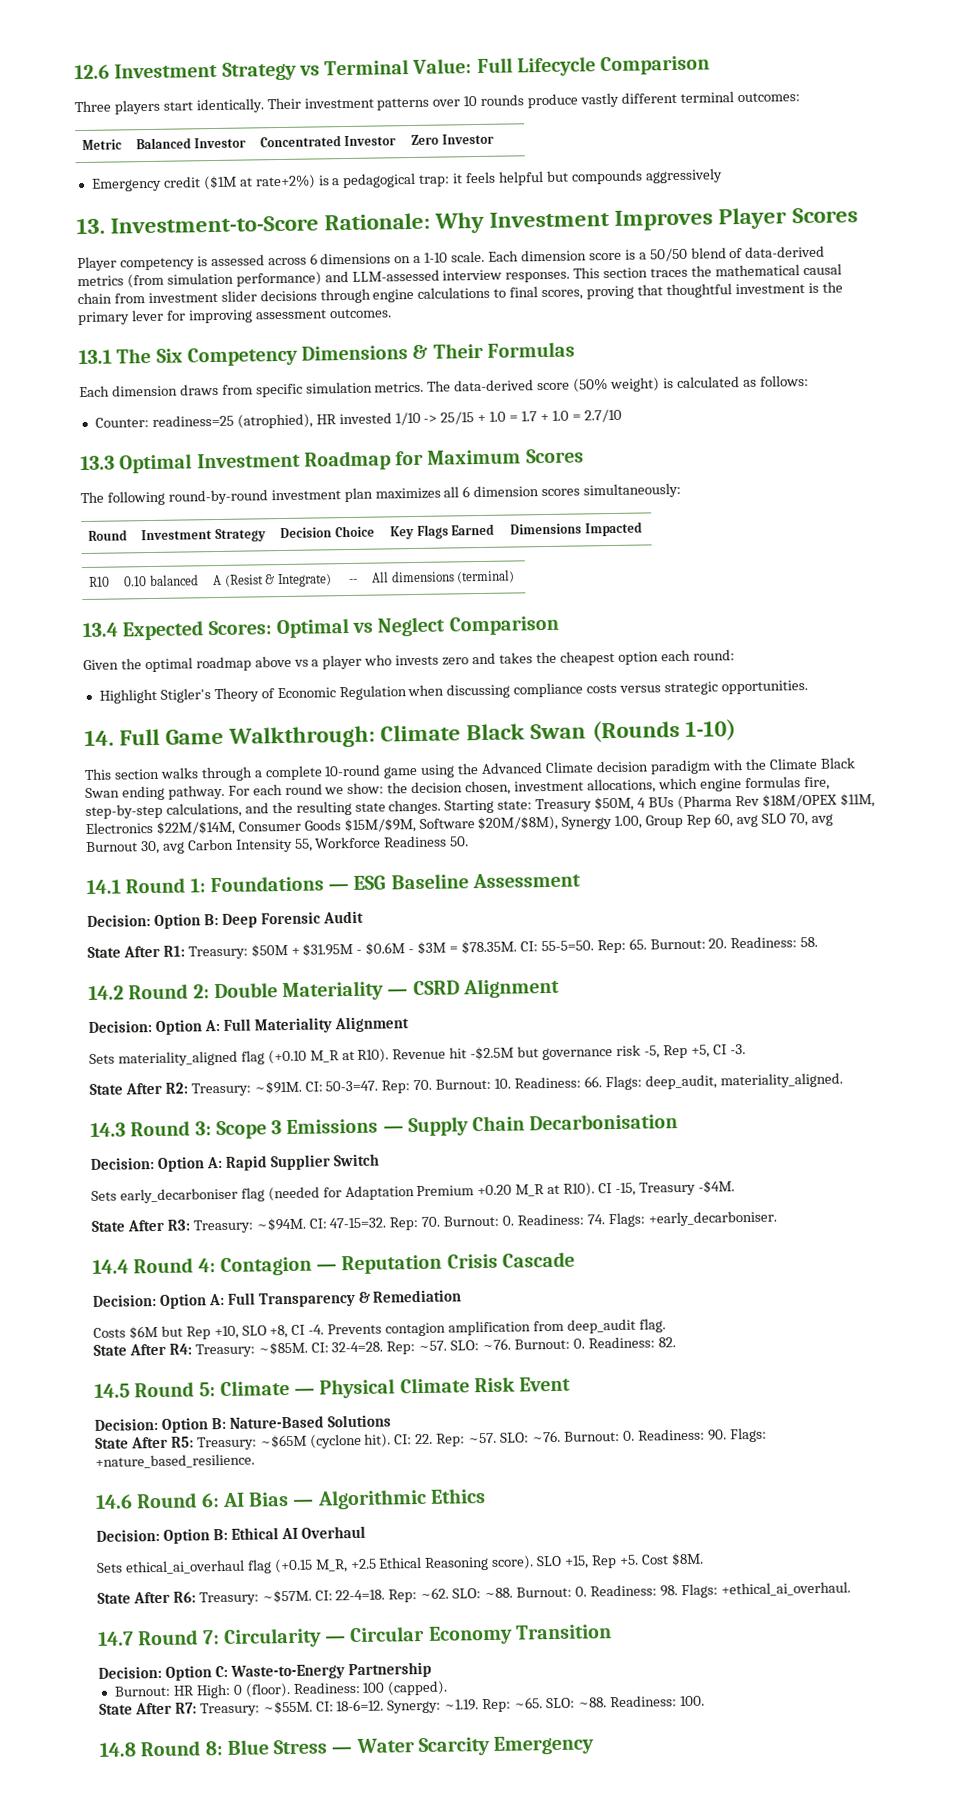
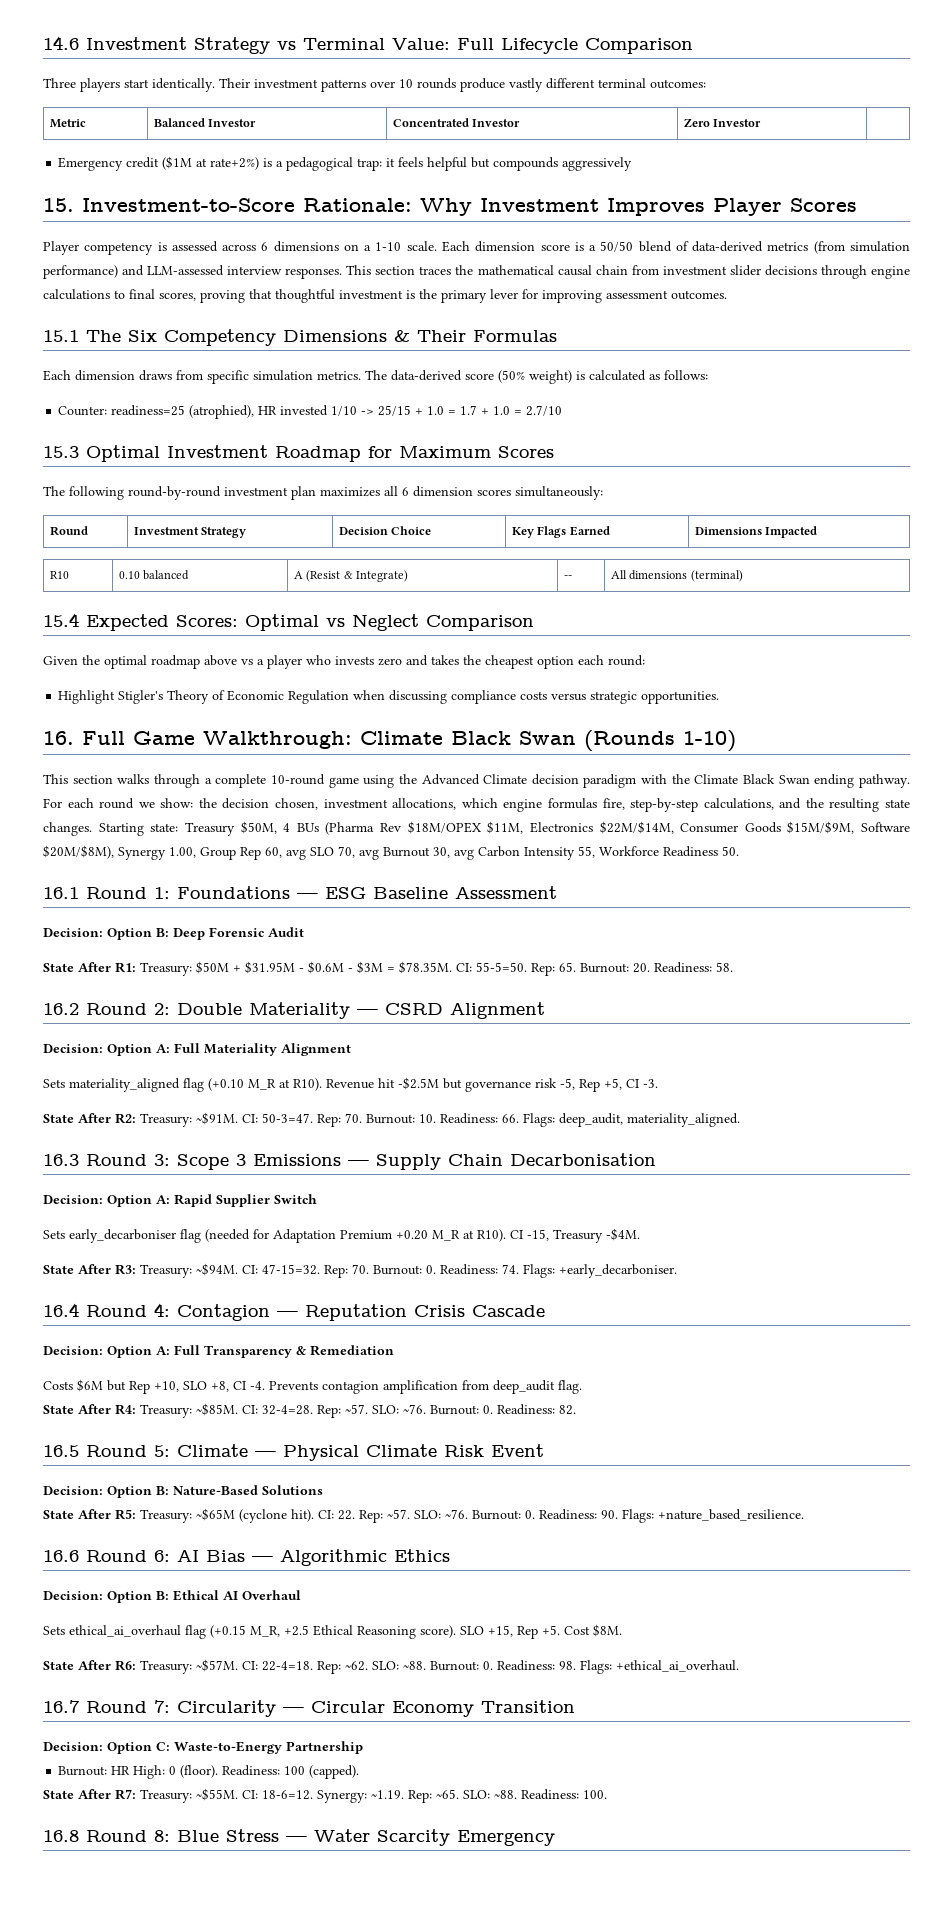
- 12.6 Investment Strategy vs Terminal Value: Full Lifecycle Comparison
+ 14.6 Investment Strategy vs Terminal Value: Full Lifecycle Comparison
- 13. Investment-to-Score Rationale: Why Investment Improves Player Scores
+ 15. Investment-to-Score Rationale: Why Investment Improves Player Scores
- 13.1 The Six Competency Dimensions & Their Formulas
+ 15.1 The Six Competency Dimensions & Their Formulas
- 13.3 Optimal Investment Roadmap for Maximum Scores
+ 15.3 Optimal Investment Roadmap for Maximum Scores
- 13.4 Expected Scores: Optimal vs Neglect Comparison
+ 15.4 Expected Scores: Optimal vs Neglect Comparison
- 14. Full Game Walkthrough: Climate Black Swan (Rounds 1-10)
+ 16. Full Game Walkthrough: Climate Black Swan (Rounds 1-10)
- 14.1 Round 1: Foundations — ESG Baseline Assessment
+ 16.1 Round 1: Foundations — ESG Baseline Assessment
- 14.2 Round 2: Double Materiality — CSRD Alignment
+ 16.2 Round 2: Double Materiality — CSRD Alignment
- 14.3 Round 3: Scope 3 Emissions — Supply Chain Decarbonisation
+ 16.3 Round 3: Scope 3 Emissions — Supply Chain Decarbonisation
- 14.4 Round 4: Contagion — Reputation Crisis Cascade
+ 16.4 Round 4: Contagion — Reputation Crisis Cascade
- 14.5 Round 5: Climate — Physical Climate Risk Event
+ 16.5 Round 5: Climate — Physical Climate Risk Event
- 14.6 Round 6: AI Bias — Algorithmic Ethics
+ 16.6 Round 6: AI Bias — Algorithmic Ethics
- 14.7 Round 7: Circularity — Circular Economy Transition
+ 16.7 Round 7: Circularity — Circular Economy Transition
- 14.8 Round 8: Blue Stress — Water Scarcity Emergency
+ 16.8 Round 8: Blue Stress — Water Scarcity Emergency

